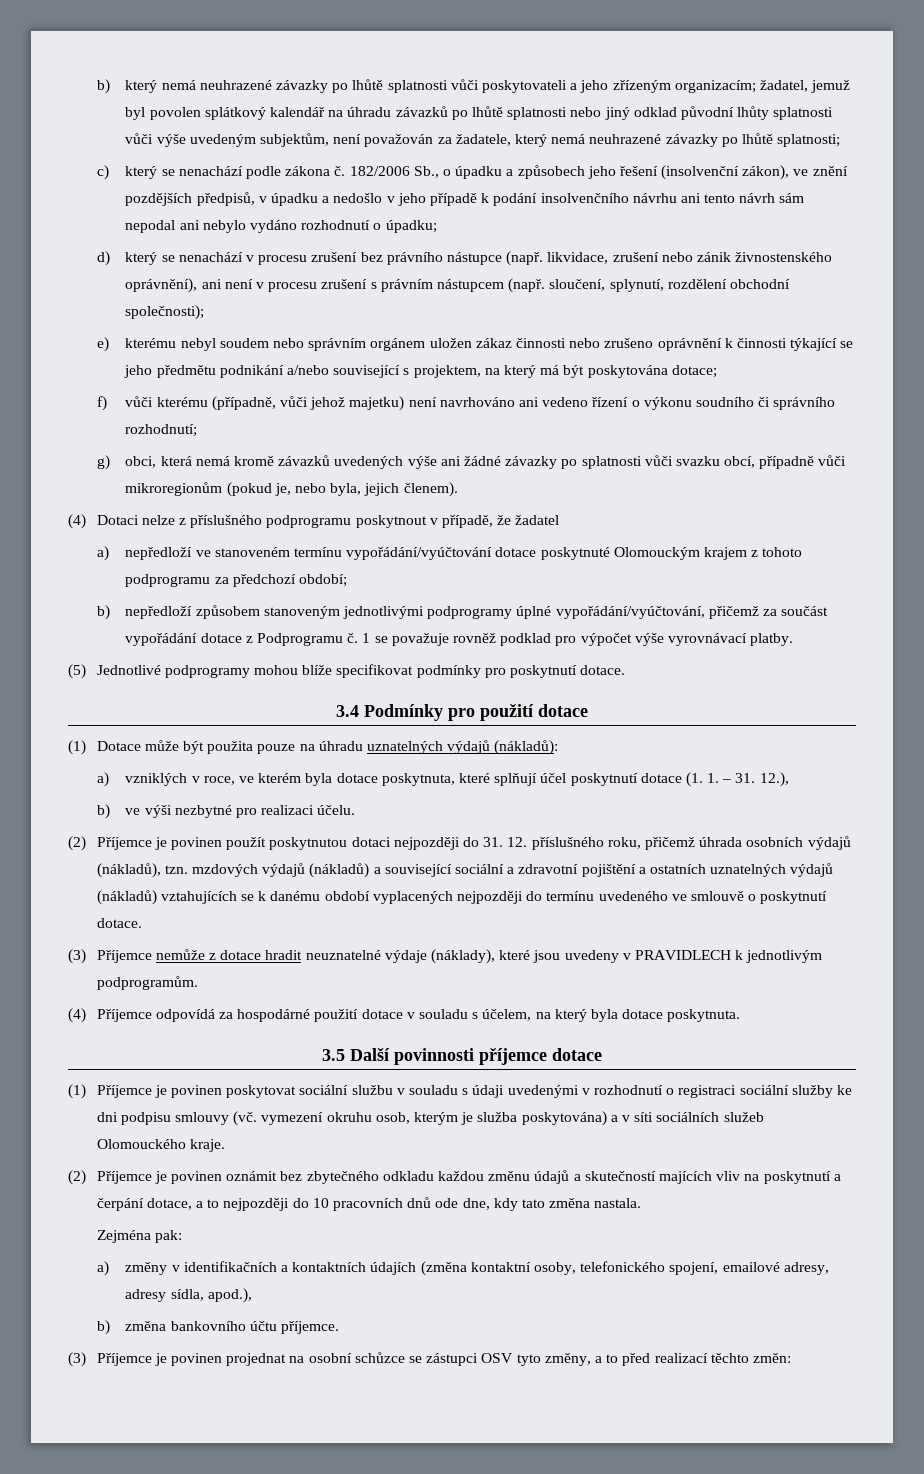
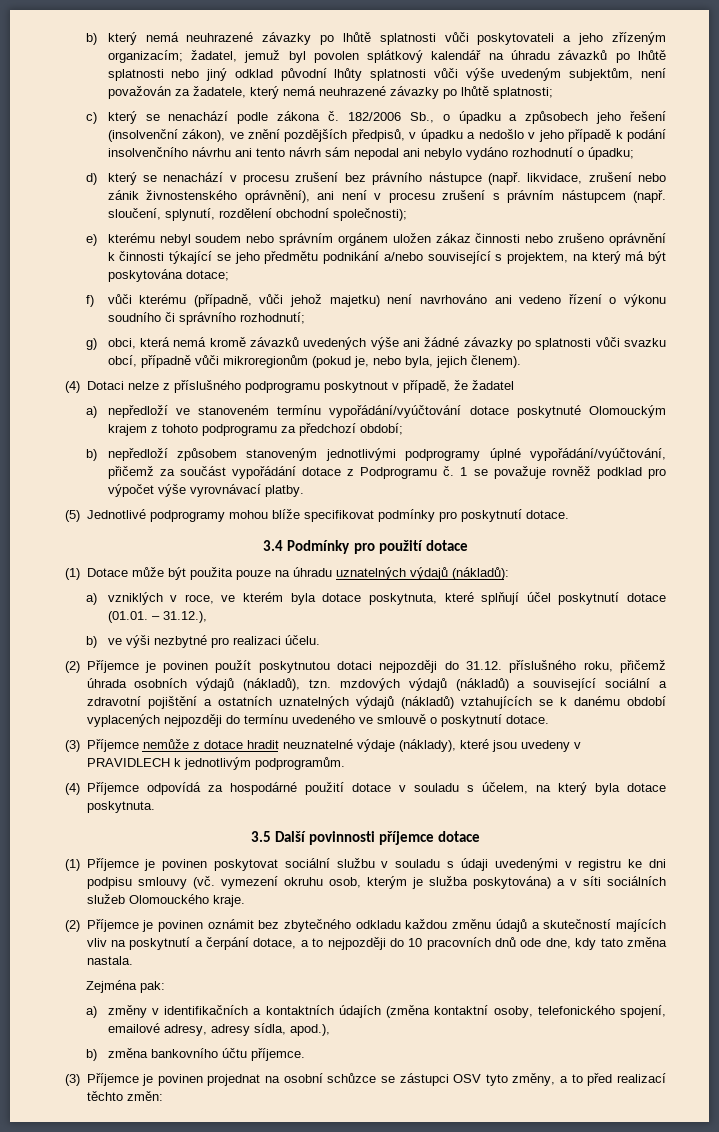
- a) vzniklých v roce, ve kterém byla dotace poskytnuta, které splňují účel poskytnutí dotace (1. 1. – 31. 12.),
+ a) vzniklých v roce, ve kterém byla dotace poskytnuta, které splňují účel poskytnutí dotace (01.01. – 31.12.),
- (2) Příjemce je povinen použít poskytnutou dotaci nejpozději do 31. 12. příslušného roku, přičemž úhrada osobních výdajů (nákladů), tzn. mzdových výdajů (nákladů) a související sociální a zdravotní pojištění a ostatních uznatelných výdajů (nákladů) vztahujících se k danému období vyplacených nejpozději do termínu uvedeného ve smlouvě o poskytnutí dotace.
+ (2) Příjemce je povinen použít poskytnutou dotaci nejpozději do 31.12. příslušného roku, přičemž úhrada osobních výdajů (nákladů), tzn. mzdových výdajů (nákladů) a související sociální a zdravotní pojištění a ostatních uznatelných výdajů (nákladů) vztahujících se k danému období vyplacených nejpozději do termínu uvedeného ve smlouvě o poskytnutí dotace.
- (1) Příjemce je povinen poskytovat sociální službu v souladu s údaji uvedenými v rozhodnutí o registraci sociální služby ke dni podpisu smlouvy (vč. vymezení okruhu osob, kterým je služba poskytována) a v síti sociálních služeb Olomouckého kraje.
+ (1) Příjemce je povinen poskytovat sociální službu v souladu s údaji uvedenými v registru ke dni podpisu smlouvy (vč. vymezení okruhu osob, kterým je služba poskytována) a v síti sociálních služeb Olomouckého kraje.

